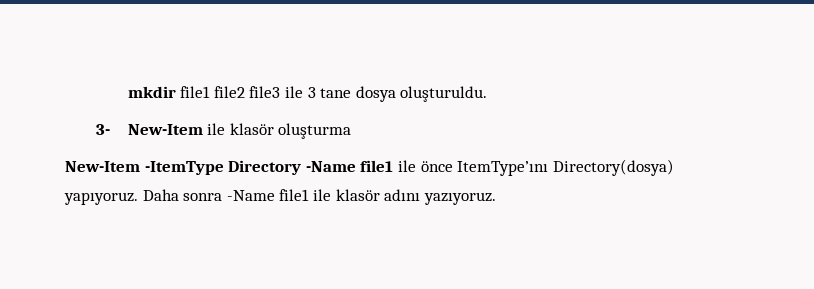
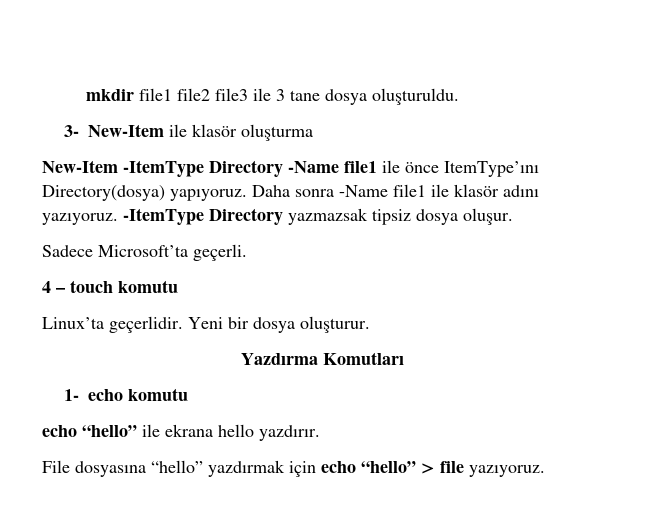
+ -ItemType Directory yazmazsak tipsiz dosya oluşur.
+ Sadece Microsoft’ta geçerli.
+ 4 – touch komutu
+ Linux’ta geçerlidir. Yeni bir dosya oluşturur.
+ Yazdırma Komutları
+ 1- echo komutu
+ echo “hello” ile ekrana hello yazdırır.
+ File dosyasına “hello” yazdırmak için echo “hello” > file yazıyoruz.

